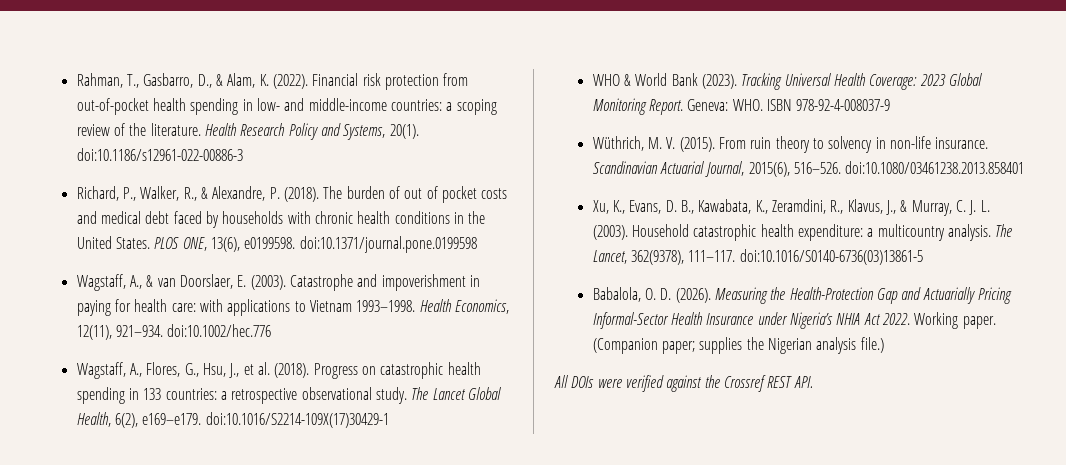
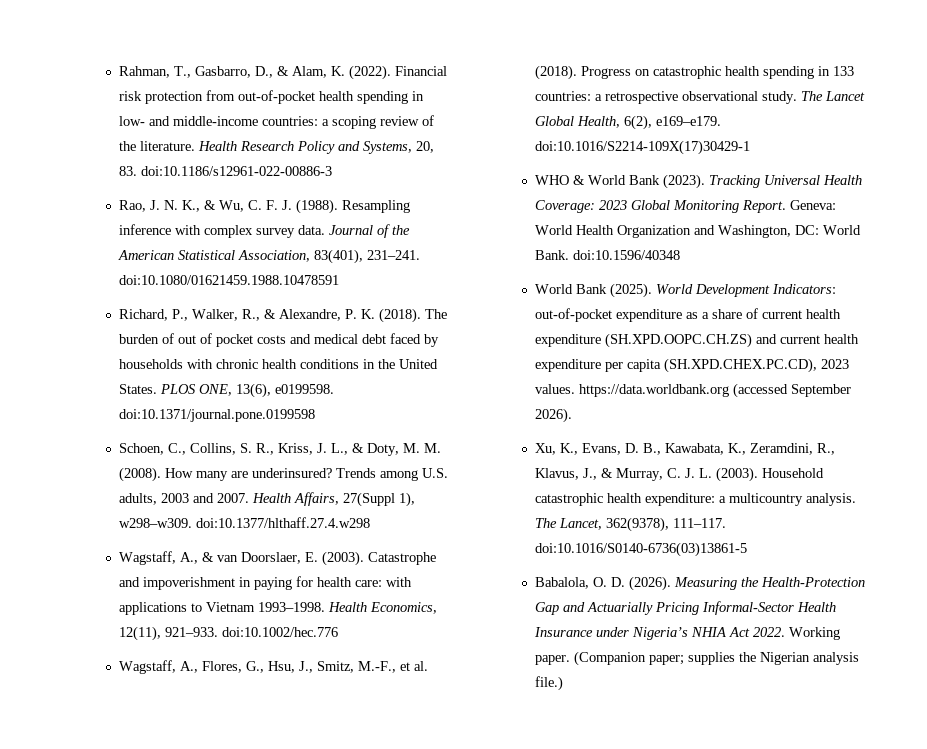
- Health Research Policy and Systems, 20(1). doi:10.1186/s12961-022-00886-3
+ Health Research Policy and Systems, 20, 83. doi:10.1186/s12961-022-00886-3
+ Rao, J. N. K., & Wu, C. F. J. (1988). Resampling inference with complex survey data. Journal of the American Statistical Association, 83(401), 231–241. doi:10.1080/01621459.1988.10478591
- Richard, P., Walker, R., & Alexandre, P. (2018).
+ Richard, P., Walker, R., & Alexandre, P. K. (2018).
+ Schoen, C., Collins, S. R., Kriss, J. L., & Doty, M. M. (2008). How many are underinsured? Trends among U.S. adults, 2003 and 2007. Health Affairs, 27(Suppl 1), w298–w309. doi:10.1377/hlthaff.27.4.w298
- Health Economics, 12(11), 921–934. doi:10.1002/hec.776
+ Health Economics, 12(11), 921–933. doi:10.1002/hec.776
- Wagstaff, A., Flores, G., Hsu, J., et al. (2018).
+ Wagstaff, A., Flores, G., Hsu, J., Smitz, M.-F., et al. (2018).
- Geneva: WHO. ISBN 978-92-4-008037-9
- Wüthrich, M. V. (2015). From ruin theory to solvency in non-life insurance. Scandinavian Actuarial Journal, 2015(6), 516–526. doi:10.1080/03461238.2013.858401
+ Geneva: World Health Organization and Washington, DC: World Bank. doi:10.1596/40348
+ World Bank (2025). World Development Indicators: out-of-pocket expenditure as a share of current health expenditure (SH.XPD.OOPC.CH.ZS) and current health expenditure per capita (SH.XPD.CHEX.PC.CD), 2023 values. https://data.worldbank.org (accessed September 2026).
- All DOIs were verified against the Crossref REST API.

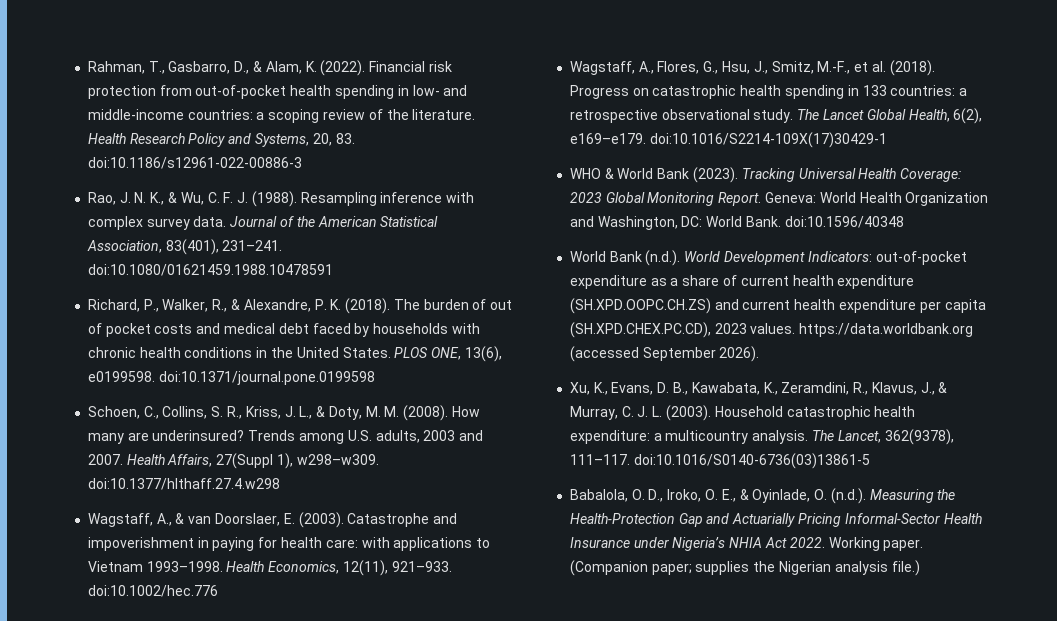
- World Bank (2025). World Development Indicators: out-of-pocket expenditure as a share of current health expenditure (SH.XPD.OOPC.CH.ZS) and current health expenditure per capita (SH.XPD.CHEX.PC.CD), 2023 values. https://data.worldbank.org (accessed September 2026).
+ World Bank (n.d.). World Development Indicators: out-of-pocket expenditure as a share of current health expenditure (SH.XPD.OOPC.CH.ZS) and current health expenditure per capita (SH.XPD.CHEX.PC.CD), 2023 values. https://data.worldbank.org (accessed September 2026).
- Babalola, O. D. (2026). Measuring the Health-Protection Gap and Actuarially Pricing Informal-Sector Health Insurance under Nigeria’s NHIA Act 2022.
+ Babalola, O. D., Iroko, O. E., & Oyinlade, O. (n.d.). Measuring the Health-Protection Gap and Actuarially Pricing Informal-Sector Health Insurance under Nigeria’s NHIA Act 2022.

